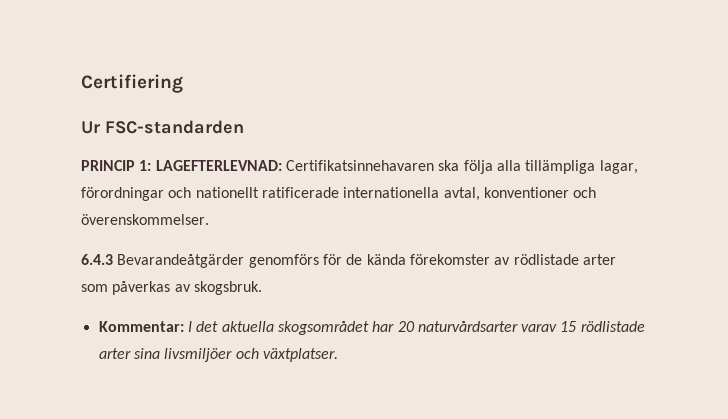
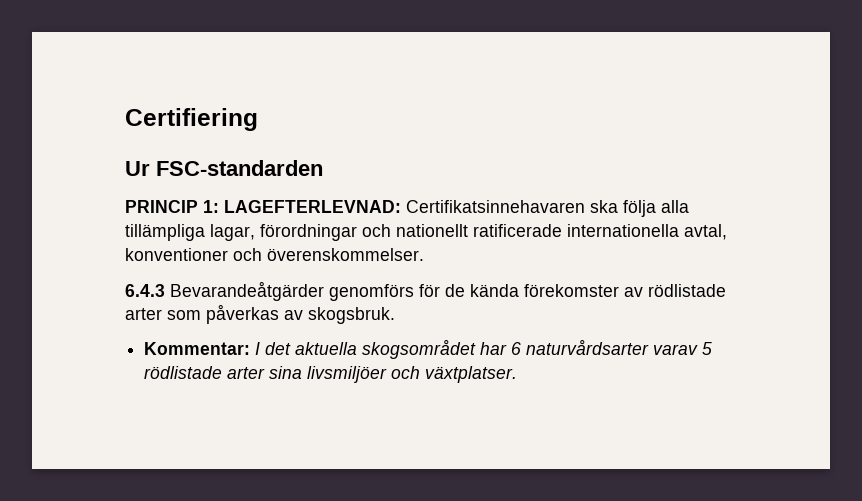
- Kommentar: I det aktuella skogsområdet har 20 naturvårdsarter varav 15 rödlistade arter sina livsmiljöer och växtplatser.
+ Kommentar: I det aktuella skogsområdet har 6 naturvårdsarter varav 5 rödlistade arter sina livsmiljöer och växtplatser.

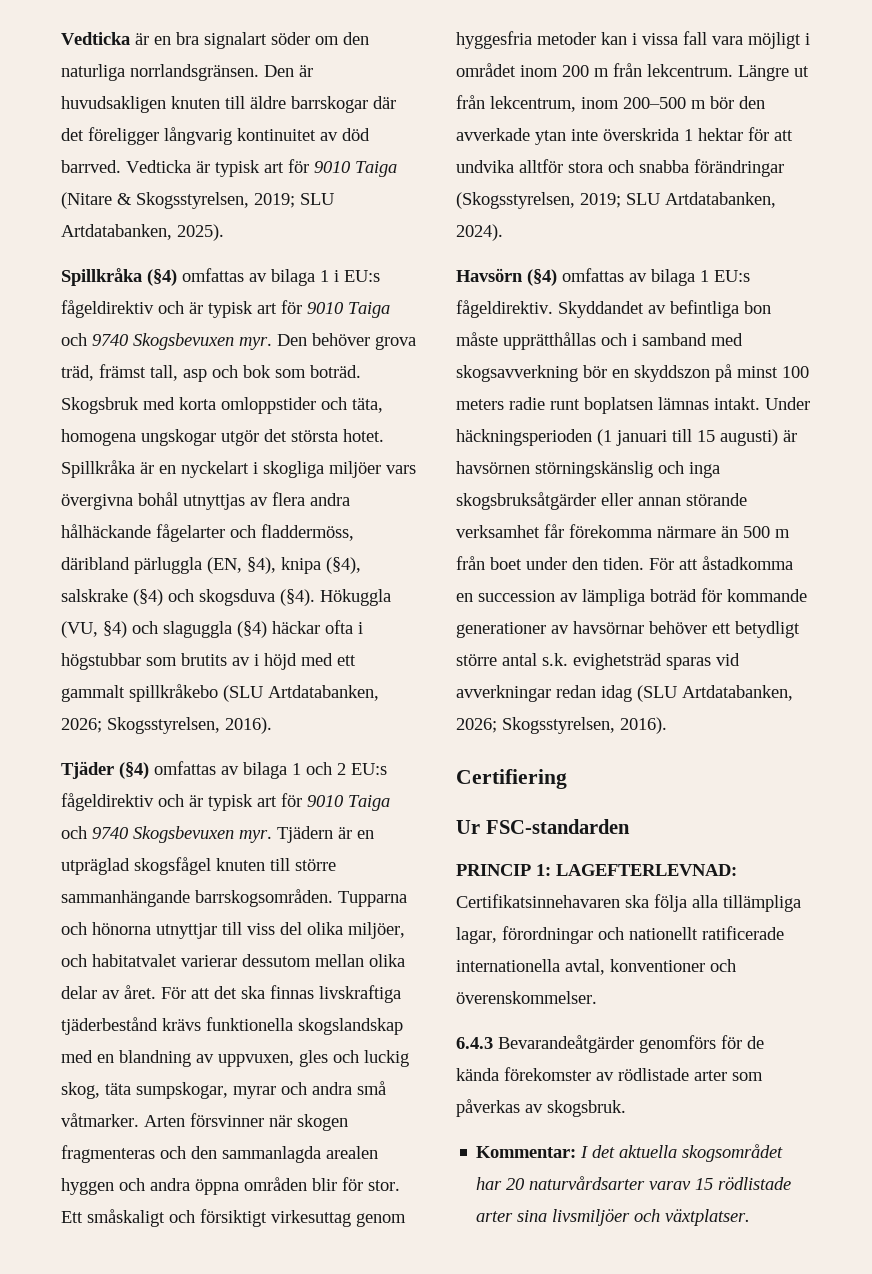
+ Vedticka är en bra signalart söder om den naturliga norrlandsgränsen. Den är huvudsakligen knuten till äldre barrskogar där det föreligger långvarig kontinuitet av död barrved. Vedticka är typisk art för 9010 Taiga (Nitare & Skogsstyrelsen, 2019; SLU Artdatabanken, 2025).
+ Spillkråka (§4) omfattas av bilaga 1 i EU:s fågeldirektiv och är typisk art för 9010 Taiga och 9740 Skogsbevuxen myr. Den behöver grova träd, främst tall, asp och bok som boträd. Skogsbruk med korta omloppstider och täta, homogena ungskogar utgör det största hotet. Spillkråka är en nyckelart i skogliga miljöer vars övergivna bohål utnyttjas av flera andra hålhäckande fågelarter och fladdermöss, däribland pärluggla (EN, §4), knipa (§4), salskrake (§4) och skogsduva (§4). Hökuggla (VU, §4) och slaguggla (§4) häckar ofta i högstubbar som brutits av i höjd med ett gammalt spillkråkebo (SLU Artdatabanken, 2026; Skogsstyrelsen, 2016).
+ Tjäder (§4) omfattas av bilaga 1 och 2 EU:s fågeldirektiv och är typisk art för 9010 Taiga och 9740 Skogsbevuxen myr. Tjädern är en utpräglad skogsfågel knuten till större sammanhängande barrskogsområden. Tupparna och hönorna utnyttjar till viss del olika miljöer, och habitatvalet varierar dessutom mellan olika delar av året. För att det ska finnas livskraftiga tjäderbestånd krävs funktionella skogslandskap med en blandning av uppvuxen, gles och luckig skog, täta sumpskogar, myrar och andra små våtmarker. Arten försvinner när skogen fragmenteras och den sammanlagda arealen hyggen och andra öppna områden blir för stor. Ett småskaligt och försiktigt virkesuttag genom hyggesfria metoder kan i vissa fall vara möjligt i området inom 200 m från lekcentrum. Längre ut från lekcentrum, inom 200–500 m bör den avverkade ytan inte överskrida 1 hektar för att undvika alltför stora och snabba förändringar (Skogsstyrelsen, 2019; SLU Artdatabanken, 2024).
+ Havsörn (§4) omfattas av bilaga 1 EU:s fågeldirektiv. Skyddandet av befintliga bon måste upprätthållas och i samband med skogsavverkning bör en skyddszon på minst 100 meters radie runt boplatsen lämnas intakt. Under häckningsperioden (1 januari till 15 augusti) är havsörnen störningskänslig och inga skogsbruksåtgärder eller annan störande verksamhet får förekomma närmare än 500 m från boet under den tiden. För att åstadkomma en succession av lämpliga boträd för kommande generationer av havsörnar behöver ett betydligt större antal s.k. evighetsträd sparas vid avverkningar redan idag (SLU Artdatabanken, 2026; Skogsstyrelsen, 2016).
- Kommentar: I det aktuella skogsområdet har 6 naturvårdsarter varav 5 rödlistade arter sina livsmiljöer och växtplatser.
+ Kommentar: I det aktuella skogsområdet har 20 naturvårdsarter varav 15 rödlistade arter sina livsmiljöer och växtplatser.

